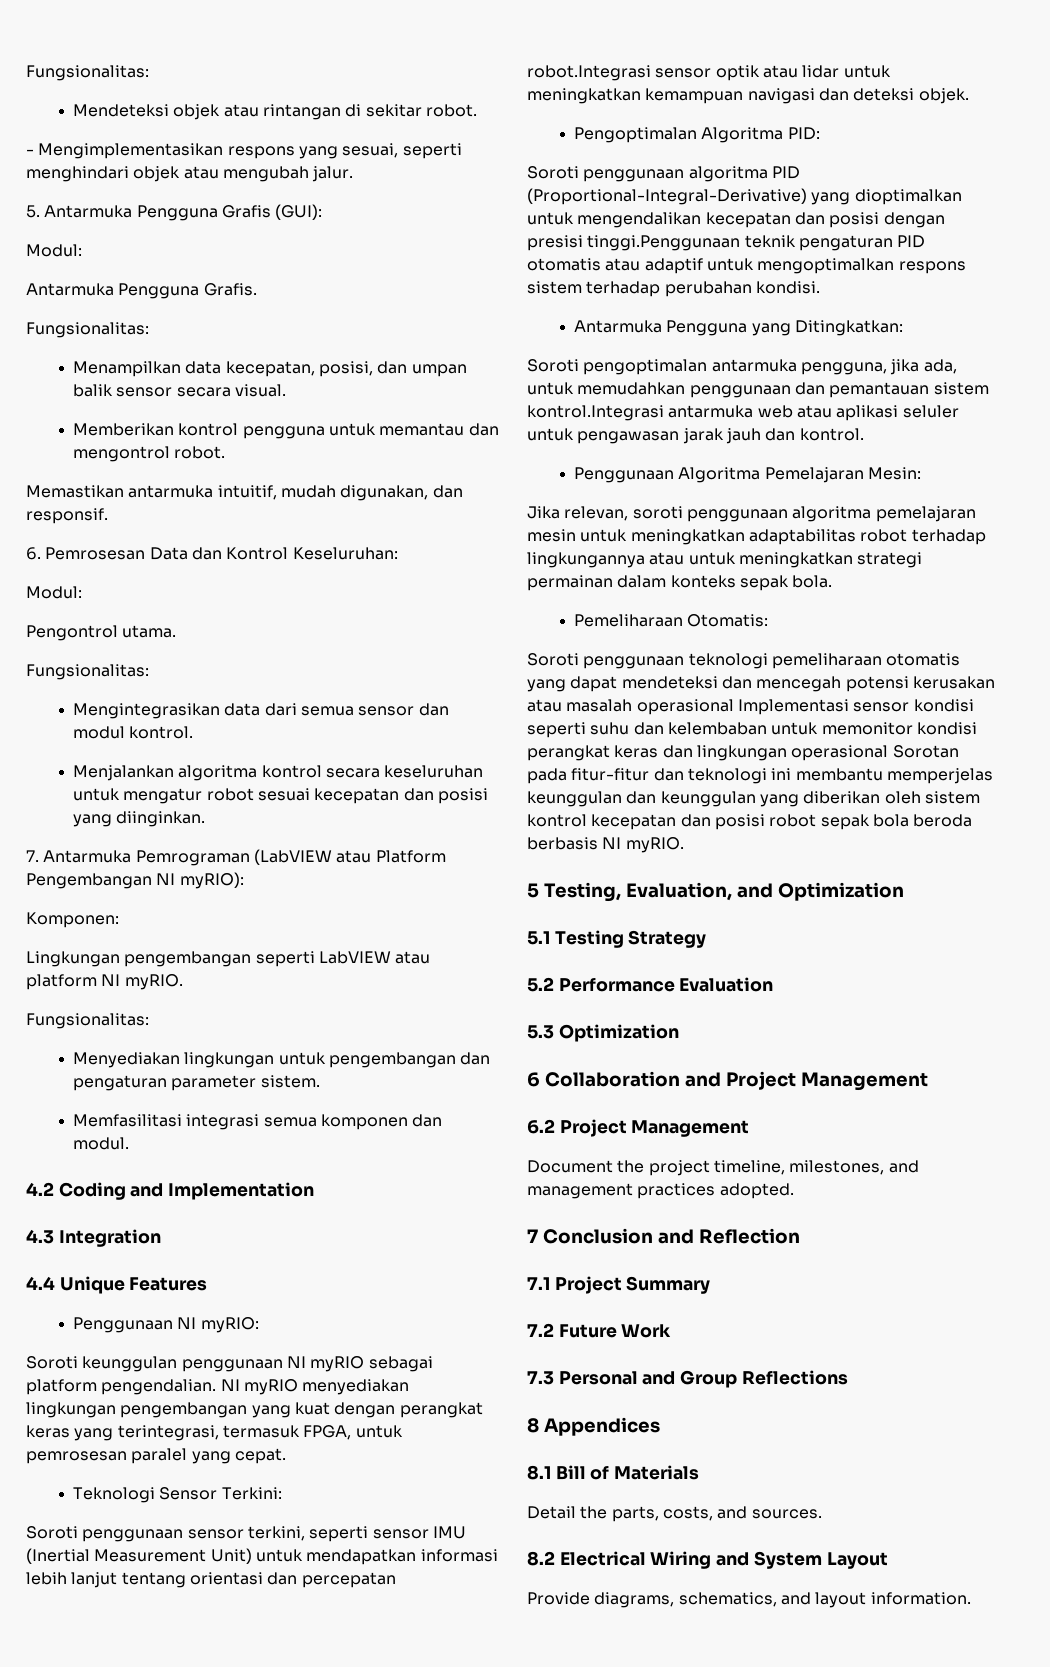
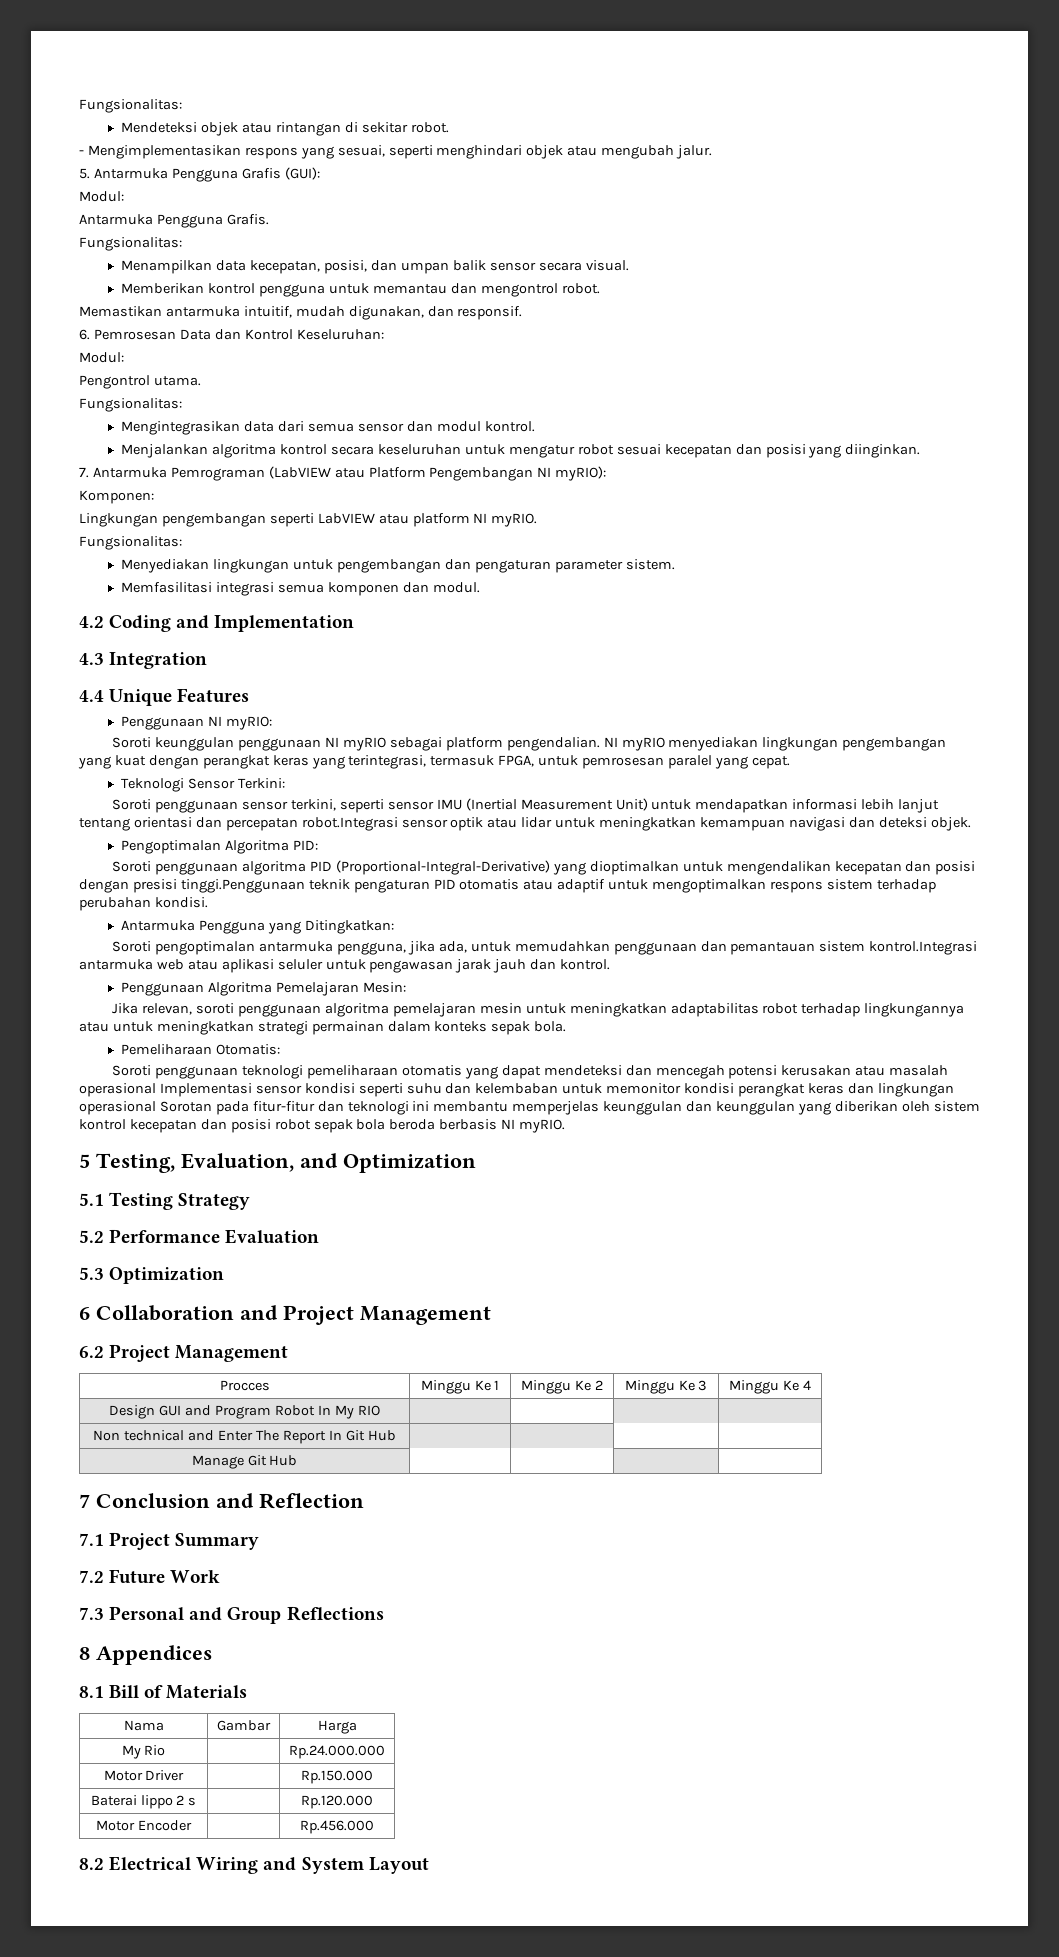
- Document the project timeline, milestones, and management practices adopted.
+ Procces | Minggu Ke 1 | Minggu Ke 2 | Minggu Ke 3 | Minggu Ke 4
+ Design GUI and Program Robot In My RIO | | | |
+ Non technical and Enter The Report In Git Hub | | | |
+ Manage Git Hub | | | |
- Detail the parts, costs, and sources.
+ Nama | Gambar | Harga
+ My Rio | | Rp.24.000.000
+ Motor Driver | | Rp.150.000
+ Baterai lippo 2 s | | Rp.120.000
+ Motor Encoder | | Rp.456.000
- Provide diagrams, schematics, and layout information.

